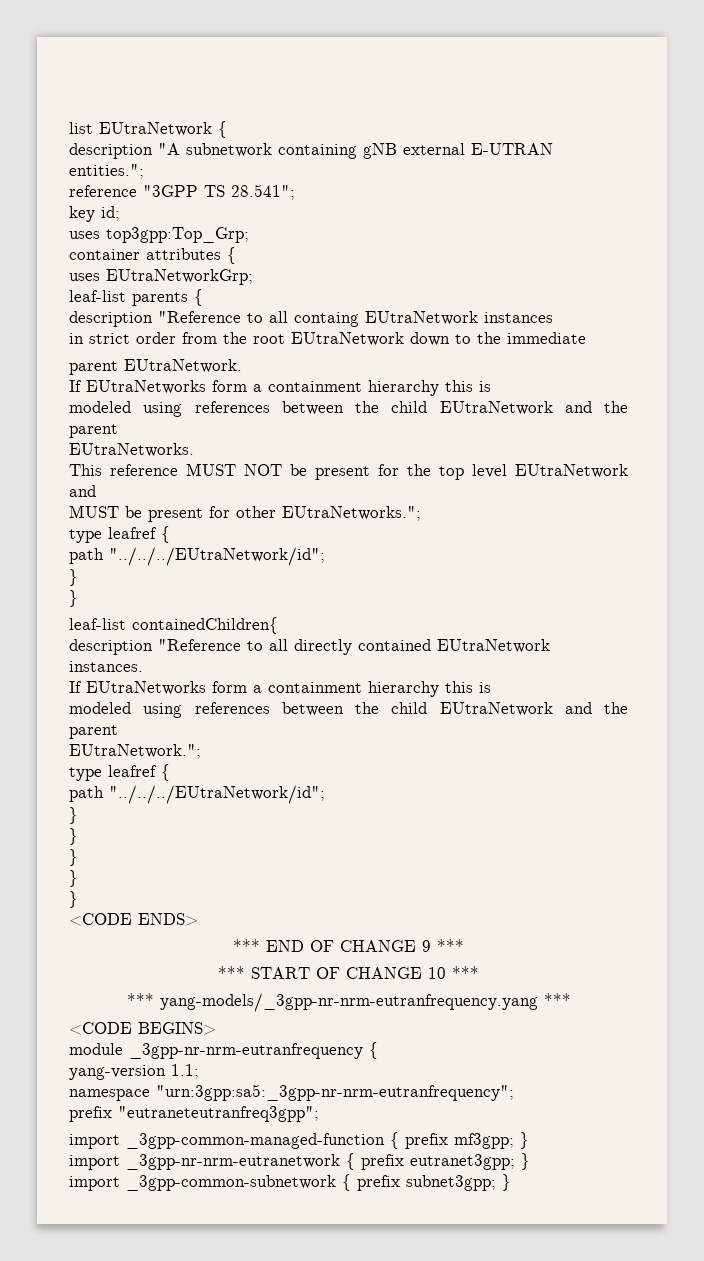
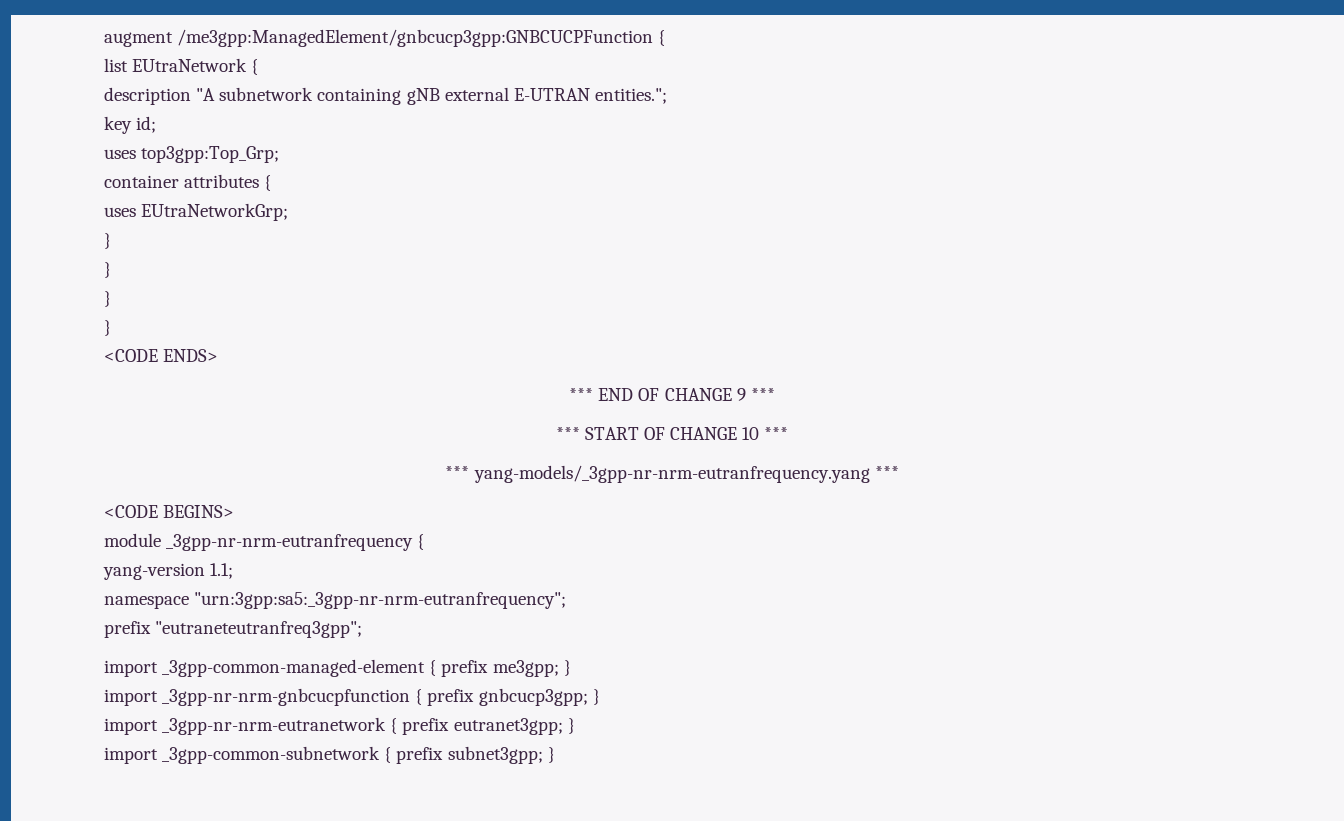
+ augment /me3gpp:ManagedElement/gnbcucp3gpp:GNBCUCPFunction {
- reference "3GPP TS 28.541";
- leaf-list parents {
- description "Reference to all containg EUtraNetwork instances
- in strict order from the root EUtraNetwork down to the immediate
- parent EUtraNetwork.
- If EUtraNetworks form a containment hierarchy this is
- modeled using references between the child EUtraNetwork and the parent
- EUtraNetworks.
- This reference MUST NOT be present for the top level EUtraNetwork and
- MUST be present for other EUtraNetworks.";
- type leafref {
- path "../../../EUtraNetwork/id";
- }
- }
- leaf-list containedChildren{
- description "Reference to all directly contained EUtraNetwork instances.
- If EUtraNetworks form a containment hierarchy this is
- modeled using references between the child EUtraNetwork and the parent
- EUtraNetwork.";
- type leafref {
- path "../../../EUtraNetwork/id";
- }
- import _3gpp-common-managed-function { prefix mf3gpp; }
+ import _3gpp-common-managed-element { prefix me3gpp; }
+ import _3gpp-nr-nrm-gnbcucpfunction { prefix gnbcucp3gpp; }

